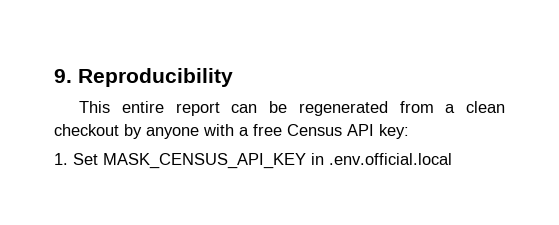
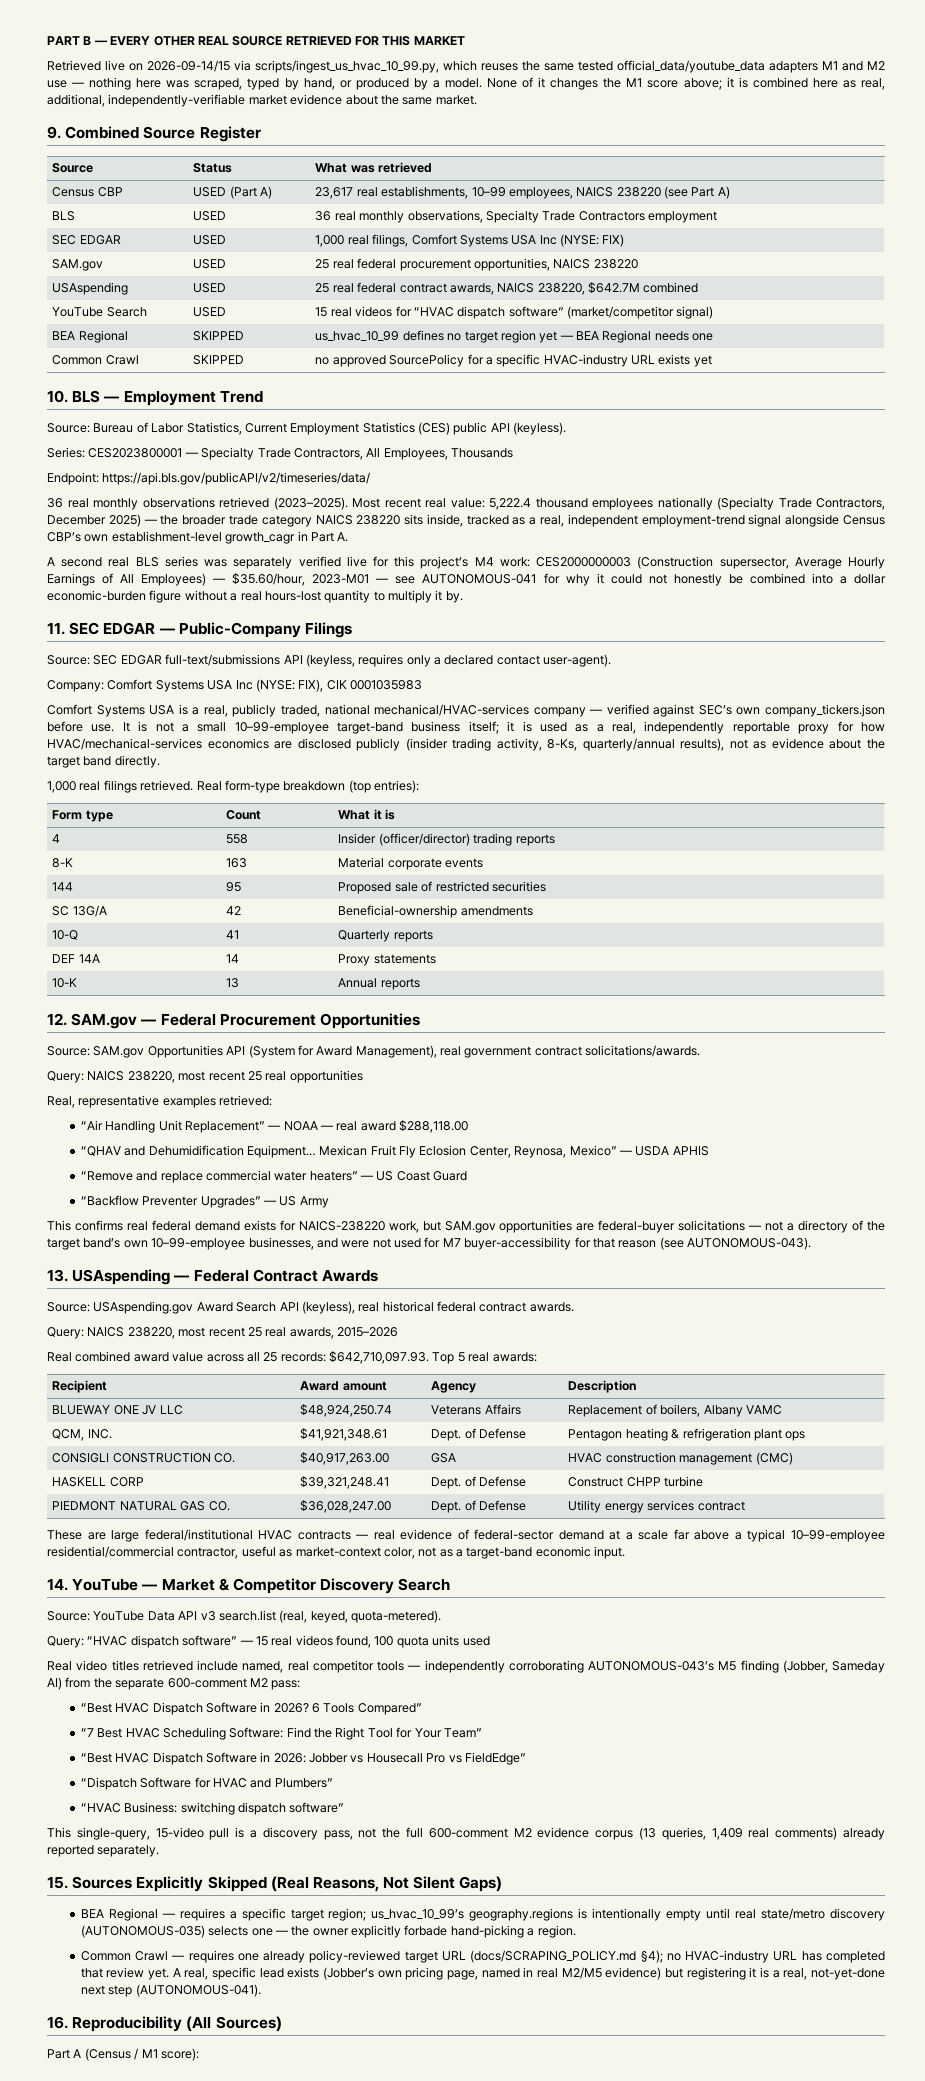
- 9. Reproducibility
- This entire report can be regenerated from a clean checkout by anyone with a free Census API key:
- 1. Set MASK_CENSUS_API_KEY in .env.official.local
+ PART B — EVERY OTHER REAL SOURCE RETRIEVED FOR THIS MARKET
+ Retrieved live on 2026-09-14/15 via scripts/ingest_us_hvac_10_99.py, which reuses the same tested official_data/youtube_data adapters M1 and M2 use — nothing here was scraped, typed by hand, or produced by a model. None of it changes the M1 score above; it is combined here as real, additional, independently-verifiable market evidence about the same market.
+ 9. Combined Source Register
+ Source | Status | What was retrieved
+ Census CBP | USED (Part A) | 23,617 real establishments, 10–99 employees, NAICS 238220 (see Part A)
+ BLS | USED | 36 real monthly observations, Specialty Trade Contractors employment
+ SEC EDGAR | USED | 1,000 real filings, Comfort Systems USA Inc (NYSE: FIX)
+ SAM.gov | USED | 25 real federal procurement opportunities, NAICS 238220
+ USAspending | USED | 25 real federal contract awards, NAICS 238220, $642.7M combined
+ YouTube Search | USED | 15 real videos for “HVAC dispatch software” (market/competitor signal)
+ BEA Regional | SKIPPED | us_hvac_10_99 defines no target region yet — BEA Regional needs one
+ Common Crawl | SKIPPED | no approved SourcePolicy for a specific HVAC-industry URL exists yet
+ 10. BLS — Employment Trend
+ Source: Bureau of Labor Statistics, Current Employment Statistics (CES) public API (keyless).
+ Series: CES2023800001 — Specialty Trade Contractors, All Employees, Thousands
+ Endpoint: https://api.bls.gov/publicAPI/v2/timeseries/data/
+ 36 real monthly observations retrieved (2023–2025). Most recent real value: 5,222.4 thousand employees nationally (Specialty Trade Contractors, December 2025) — the broader trade category NAICS 238220 sits inside, tracked as a real, independent employment-trend signal alongside Census CBP’s own establishment-level growth_cagr in Part A.
+ A second real BLS series was separately verified live for this project’s M4 work: CES2000000003 (Construction supersector, Average Hourly Earnings of All Employees) — $35.60/hour, 2023-M01 — see AUTONOMOUS-041 for why it could not honestly be combined into a dollar economic-burden figure without a real hours-lost quantity to multiply it by.
+ 11. SEC EDGAR — Public-Company Filings
+ Source: SEC EDGAR full-text/submissions API (keyless, requires only a declared contact user-agent).
+ Company: Comfort Systems USA Inc (NYSE: FIX), CIK 0001035983
+ Comfort Systems USA is a real, publicly traded, national mechanical/HVAC-services company — verified against SEC’s own company_tickers.json before use. It is not a small 10–99-employee target-band business itself; it is used as a real, independently reportable proxy for how HVAC/mechanical-services economics are disclosed publicly (insider trading activity, 8-Ks, quarterly/annual results), not as evidence about the target band directly.
+ 1,000 real filings retrieved. Real form-type breakdown (top entries):
+ Form type | Count | What it is
+ 4 | 558 | Insider (officer/director) trading reports
+ 8-K | 163 | Material corporate events
+ 144 | 95 | Proposed sale of restricted securities
+ SC 13G/A | 42 | Beneficial-ownership amendments
+ 10-Q | 41 | Quarterly reports
+ DEF 14A | 14 | Proxy statements
+ 10-K | 13 | Annual reports
+ 12. SAM.gov — Federal Procurement Opportunities
+ Source: SAM.gov Opportunities API (System for Award Management), real government contract solicitations/awards.
+ Query: NAICS 238220, most recent 25 real opportunities
+ Real, representative examples retrieved:
+ “Air Handling Unit Replacement” — NOAA — real award $288,118.00
+ “QHAV and Dehumidification Equipment… Mexican Fruit Fly Eclosion Center, Reynosa, Mexico” — USDA APHIS
+ “Remove and replace commercial water heaters” — US Coast Guard
+ “Backflow Preventer Upgrades” — US Army
+ This confirms real federal demand exists for NAICS-238220 work, but SAM.gov opportunities are federal-buyer solicitations — not a directory of the target band’s own 10–99-employee businesses, and were not used for M7 buyer-accessibility for that reason (see AUTONOMOUS-043).
+ 13. USAspending — Federal Contract Awards
+ Source: USAspending.gov Award Search API (keyless), real historical federal contract awards.
+ Query: NAICS 238220, most recent 25 real awards, 2015–2026
+ Real combined award value across all 25 records: $642,710,097.93. Top 5 real awards:
+ Recipient | Award amount | Agency | Description
+ BLUEWAY ONE JV LLC | $48,924,250.74 | Veterans Affairs | Replacement of boilers, Albany VAMC
+ QCM, INC. | $41,921,348.61 | Dept. of Defense | Pentagon heating & refrigeration plant ops
+ CONSIGLI CONSTRUCTION CO. | $40,917,263.00 | GSA | HVAC construction management (CMC)
+ HASKELL CORP | $39,321,248.41 | Dept. of Defense | Construct CHPP turbine
+ PIEDMONT NATURAL GAS CO. | $36,028,247.00 | Dept. of Defense | Utility energy services contract
+ These are large federal/institutional HVAC contracts — real evidence of federal-sector demand at a scale far above a typical 10–99-employee residential/commercial contractor, useful as market-context color, not as a target-band economic input.
+ 14. YouTube — Market & Competitor Discovery Search
+ Source: YouTube Data API v3 search.list (real, keyed, quota-metered).
+ Query: “HVAC dispatch software” — 15 real videos found, 100 quota units used
+ Real video titles retrieved include named, real competitor tools — independently corroborating AUTONOMOUS-043’s M5 finding (Jobber, Sameday AI) from the separate 600-comment M2 pass:
+ “Best HVAC Dispatch Software in 2026? 6 Tools Compared”
+ “7 Best HVAC Scheduling Software: Find the Right Tool for Your Team”
+ “Best HVAC Dispatch Software in 2026: Jobber vs Housecall Pro vs FieldEdge”
+ “Dispatch Software for HVAC and Plumbers”
+ “HVAC Business: switching dispatch software”
+ This single-query, 15-video pull is a discovery pass, not the full 600-comment M2 evidence corpus (13 queries, 1,409 real comments) already reported separately.
+ 15. Sources Explicitly Skipped (Real Reasons, Not Silent Gaps)
+ BEA Regional — requires a specific target region; us_hvac_10_99’s geography.regions is intentionally empty until real state/metro discovery (AUTONOMOUS-035) selects one — the owner explicitly forbade hand-picking a region.
+ Common Crawl — requires one already policy-reviewed target URL (docs/SCRAPING_POLICY.md §4); no HVAC-industry URL has completed that review yet. A real, specific lead exists (Jobber’s own pricing page, named in real M2/M5 evidence) but registering it is a real, not-yet-done next step (AUTONOMOUS-041).
+ 16. Reproducibility (All Sources)
+ Part A (Census / M1 score):

